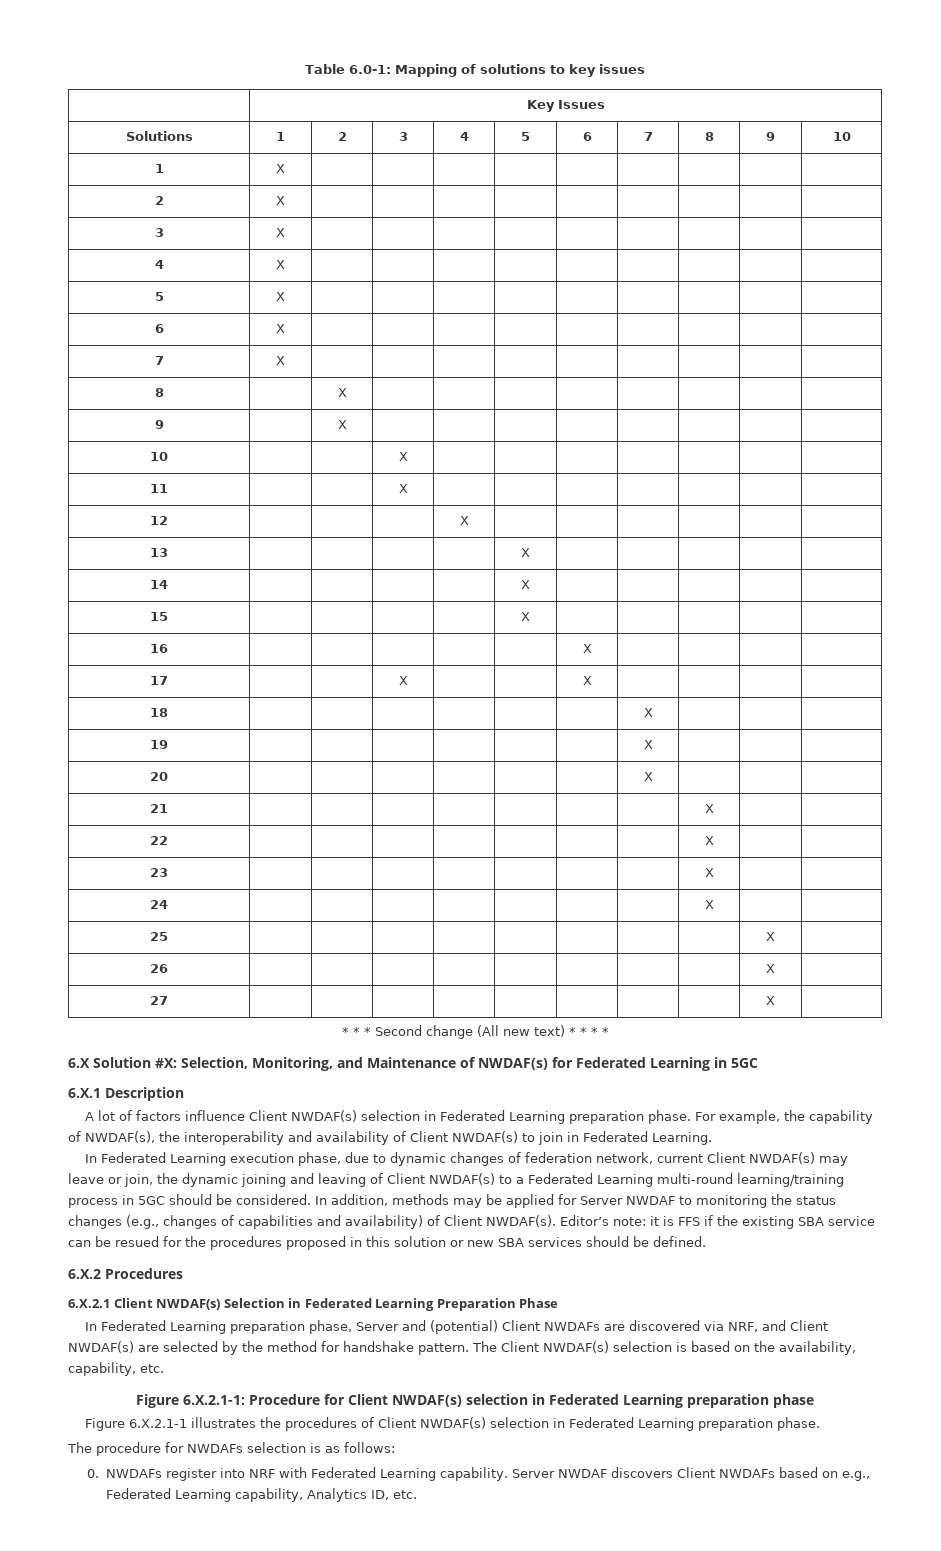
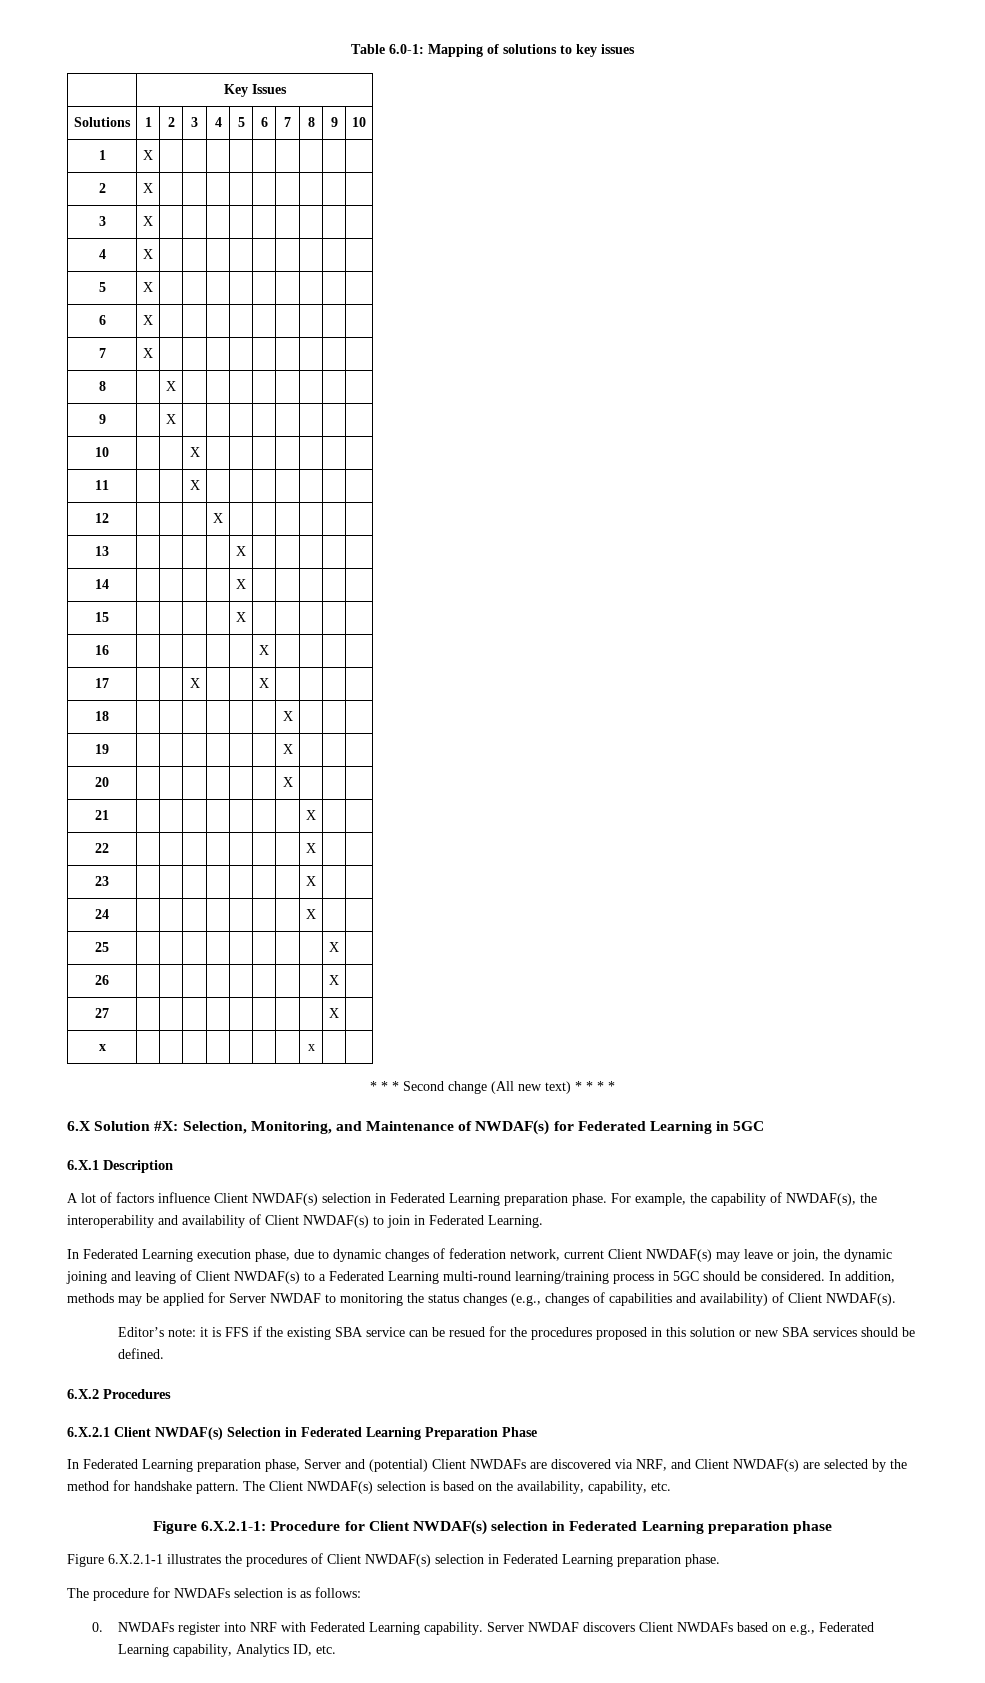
+ x | | | | | | | | x | |
- In addition, methods may be applied for Server NWDAF to monitoring the status changes (e.g., changes of capabilities and availability) of Client NWDAF(s). Editor’s note: it is FFS if the existing SBA service can be resued for the procedures proposed in this solution or new SBA services should be defined.
+ In addition, methods may be applied for Server NWDAF to monitoring the status changes (e.g., changes of capabilities and availability) of Client NWDAF(s).
+ Editor’s note: it is FFS if the existing SBA service can be resued for the procedures proposed in this solution or new SBA services should be defined.

